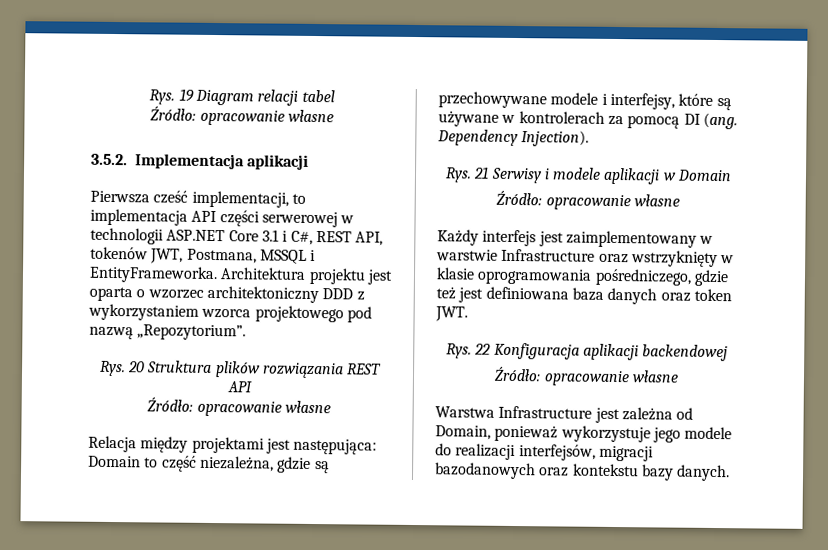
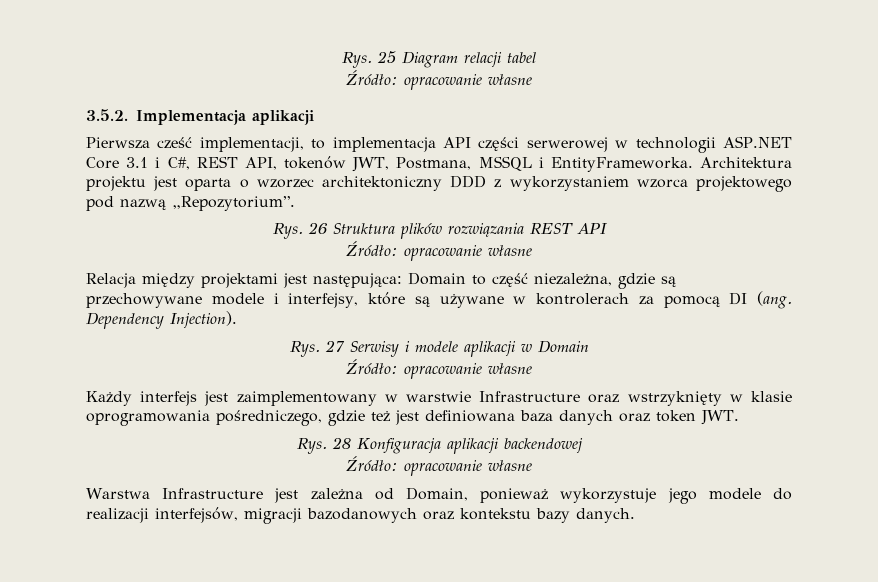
- Rys. 19 Diagram relacji tabel
+ Rys. 25 Diagram relacji tabel
- Rys. 20 Struktura plików rozwiązania REST API
+ Rys. 26 Struktura plików rozwiązania REST API
- Rys. 21 Serwisy i modele aplikacji w Domain
+ Rys. 27 Serwisy i modele aplikacji w Domain
- Rys. 22 Konfiguracja aplikacji backendowej
+ Rys. 28 Konfiguracja aplikacji backendowej

